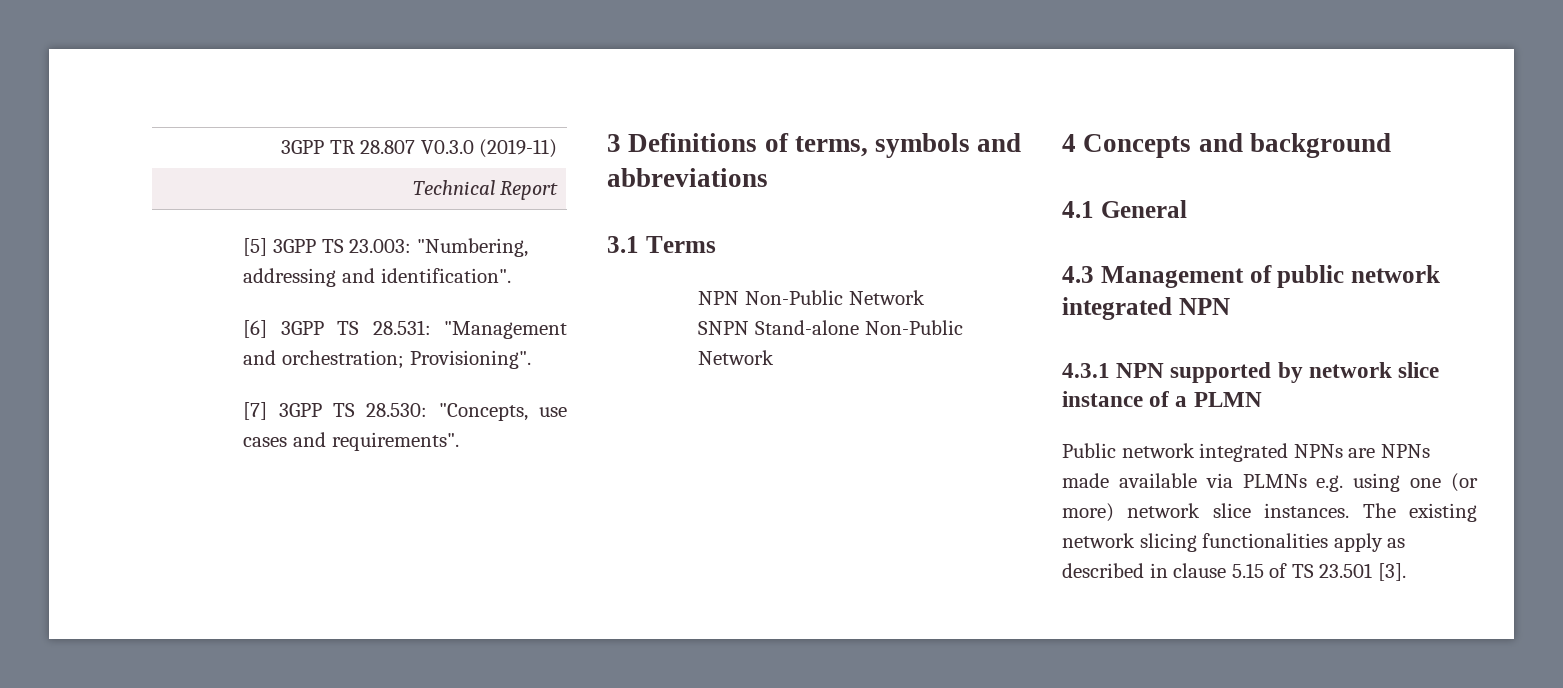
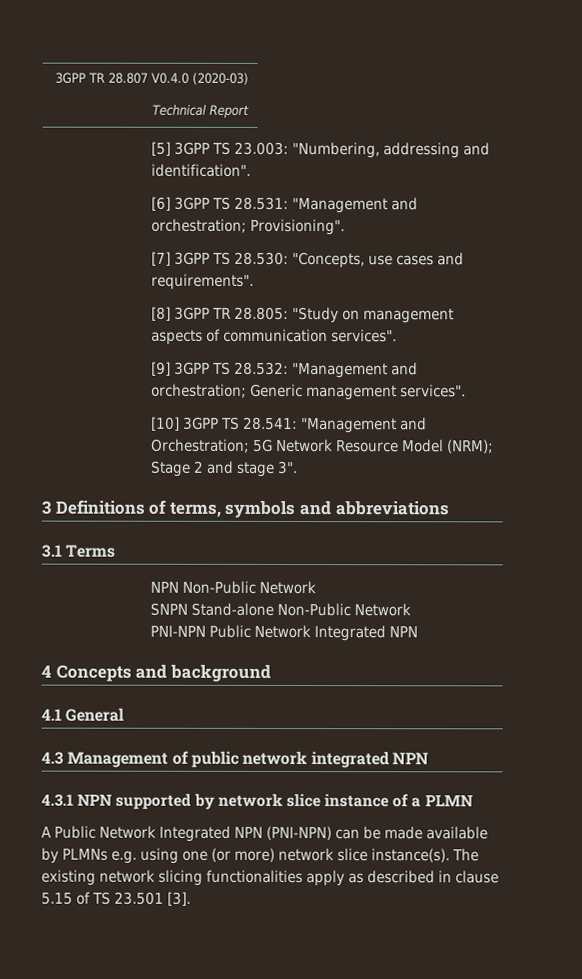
- 3GPP TR 28.807 V0.3.0 (2019-11)
+ 3GPP TR 28.807 V0.4.0 (2020-03)
+ [8] 3GPP TR 28.805: "Study on management aspects of communication services".
+ [9] 3GPP TS 28.532: "Management and orchestration; Generic management services".
+ [10] 3GPP TS 28.541: "Management and Orchestration; 5G Network Resource Model (NRM); Stage 2 and stage 3".
+ PNI-NPN Public Network Integrated NPN
- Public network integrated NPNs are NPNs made available via PLMNs e.g. using one (or more) network slice instances.
+ A Public Network Integrated NPN (PNI-NPN) can be made available by PLMNs e.g. using one (or more) network slice instance(s).

